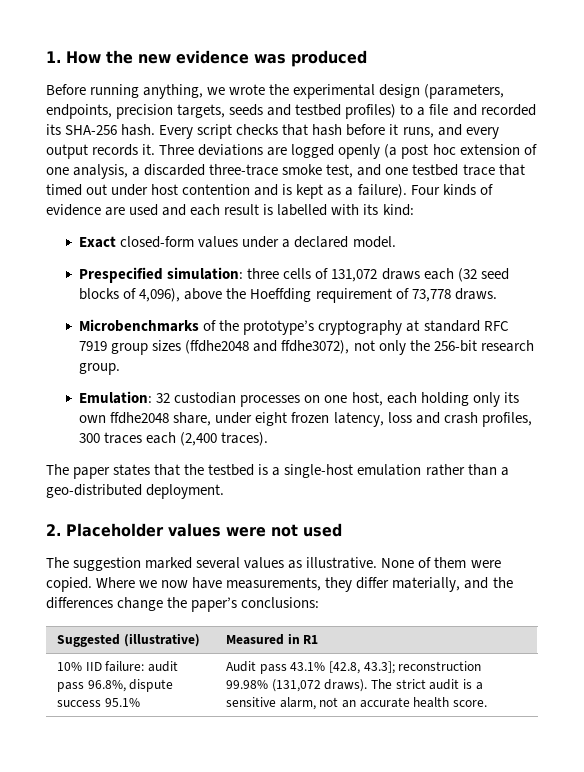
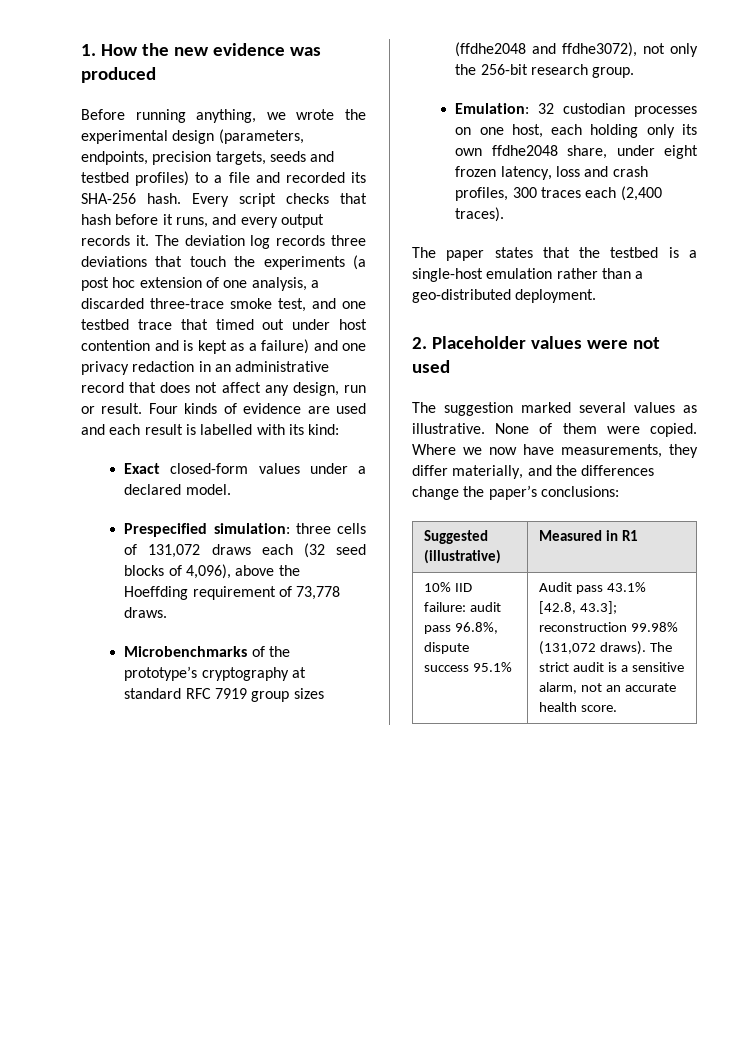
- Three deviations are logged openly (a post hoc extension of one analysis, a discarded three-trace smoke test, and one testbed trace that timed out under host contention and is kept as a failure).
+ The deviation log records three deviations that touch the experiments (a post hoc extension of one analysis, a discarded three-trace smoke test, and one testbed trace that timed out under host contention and is kept as a failure) and one privacy redaction in an administrative record that does not affect any design, run or result.

